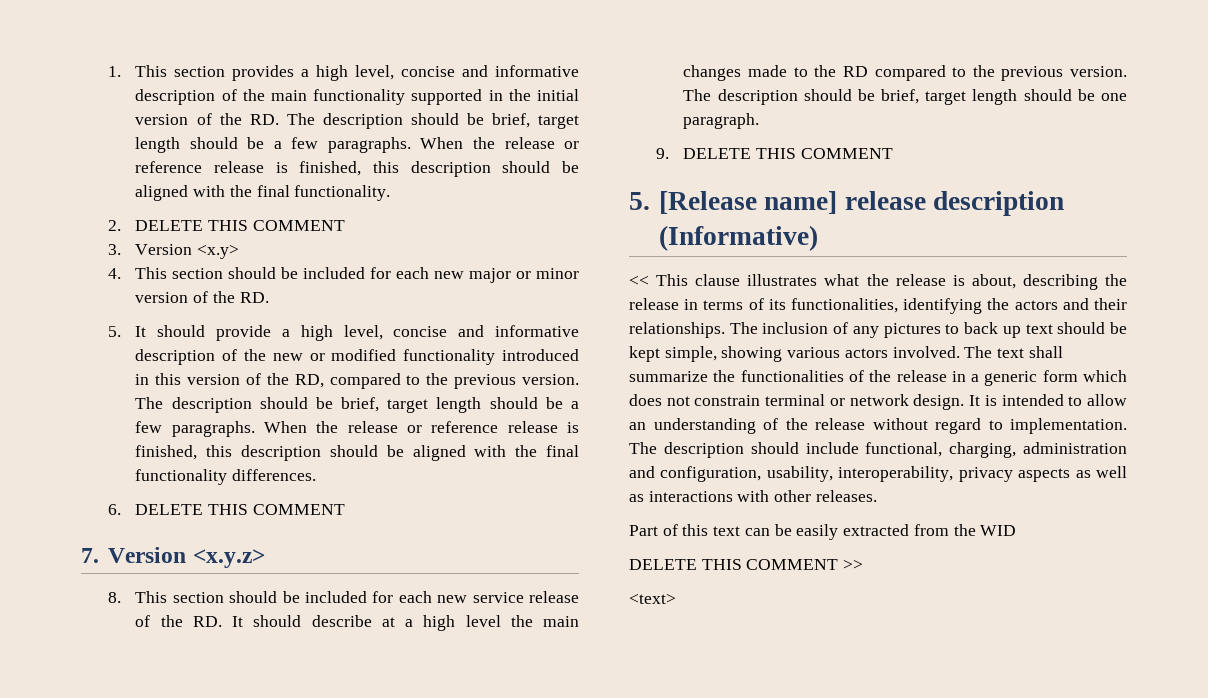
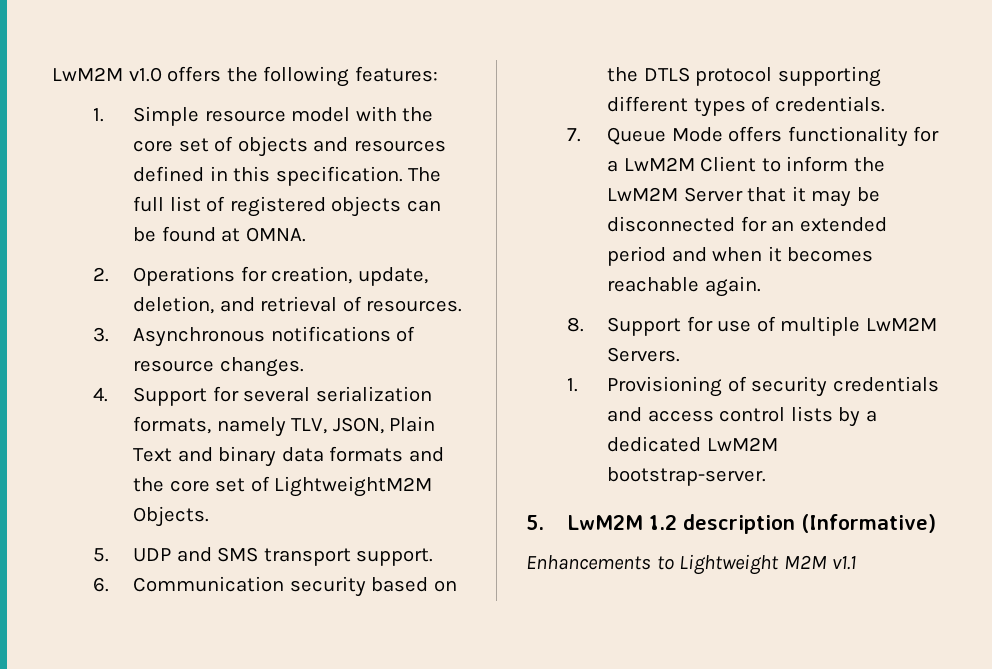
- 1. This section provides a high level, concise and informative description of the main functionality supported in the initial version of the RD. The description should be brief, target length should be a few paragraphs. When the release or reference release is finished, this description should be aligned with the final functionality.
- 2. DELETE THIS COMMENT
- 3. Version <x.y>
- 4. This section should be included for each new major or minor version of the RD.
- 5. It should provide a high level, concise and informative description of the new or modified functionality introduced in this version of the RD, compared to the previous version. The description should be brief, target length should be a few paragraphs. When the release or reference release is finished, this description should be aligned with the final functionality differences.
- 6. DELETE THIS COMMENT
- 7. Version <x.y.z>
- 8. This section should be included for each new service release of the RD. It should describe at a high level the main changes made to the RD compared to the previous version. The description should be brief, target length should be one paragraph.
- 9. DELETE THIS COMMENT
- 5. [Release name] release description (Informative)
- << This clause illustrates what the release is about, describing the release in terms of its functionalities, identifying the actors and their relationships. The inclusion of any pictures to back up text should be kept simple, showing various actors involved. The text shall summarize the functionalities of the release in a generic form which does not constrain terminal or network design. It is intended to allow an understanding of the release without regard to implementation. The description should include functional, charging, administration and configuration, usability, interoperability, privacy aspects as well as interactions with other releases.
- Part of this text can be easily extracted from the WID
- DELETE THIS COMMENT >>
- <text>
+ LwM2M v1.0 offers the following features:
+ 1. Simple resource model with the core set of objects and resources defined in this specification. The full list of registered objects can be found at OMNA.
+ 2. Operations for creation, update, deletion, and retrieval of resources.
+ 3. Asynchronous notifications of resource changes.
+ 4. Support for several serialization formats, namely TLV, JSON, Plain Text and binary data formats and the core set of LightweightM2M Objects.
+ 5. UDP and SMS transport support.
+ 6. Communication security based on the DTLS protocol supporting different types of credentials.
+ 7. Queue Mode offers functionality for a LwM2M Client to inform the LwM2M Server that it may be disconnected for an extended period and when it becomes reachable again.
+ 8. Support for use of multiple LwM2M Servers.
+ 1. Provisioning of security credentials and access control lists by a dedicated LwM2M bootstrap-server.
+ 5. LwM2M 1.2 description (Informative)
+ Enhancements to Lightweight M2M v1.1

